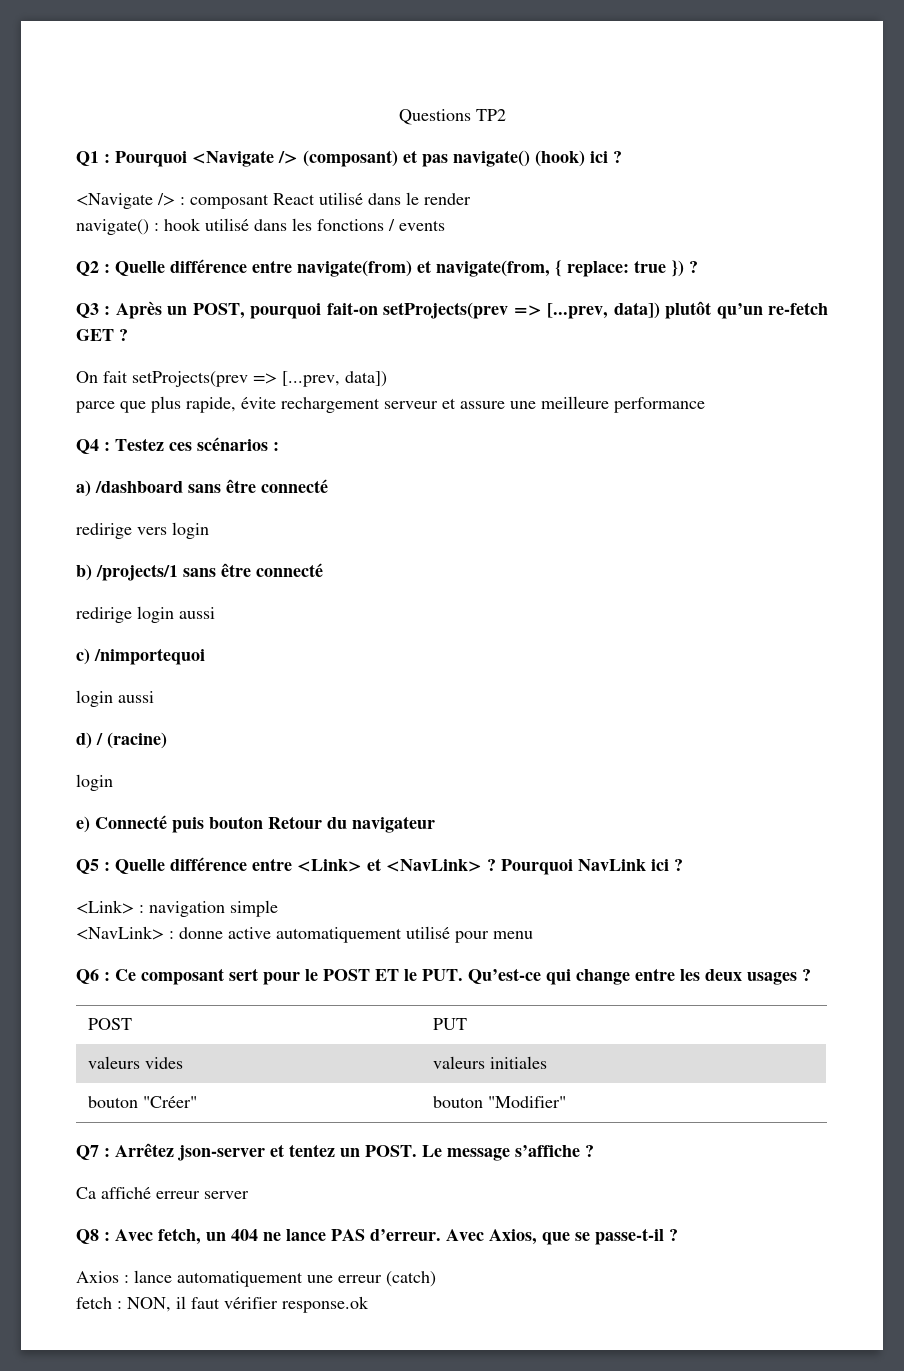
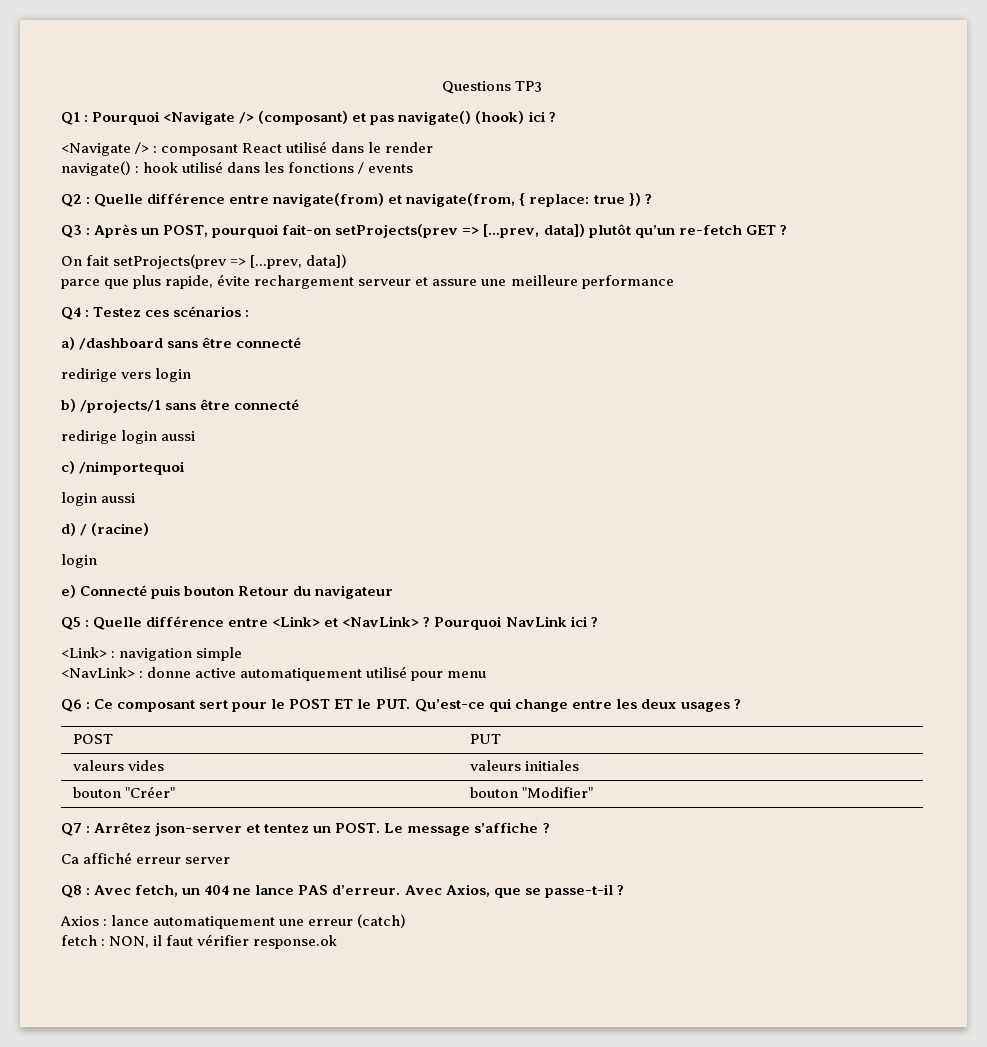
- Questions TP2
+ Questions TP3

